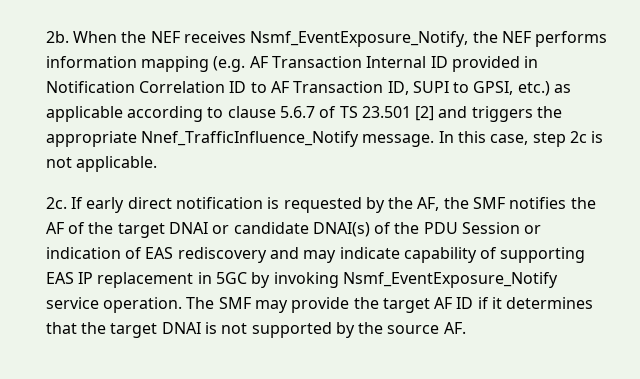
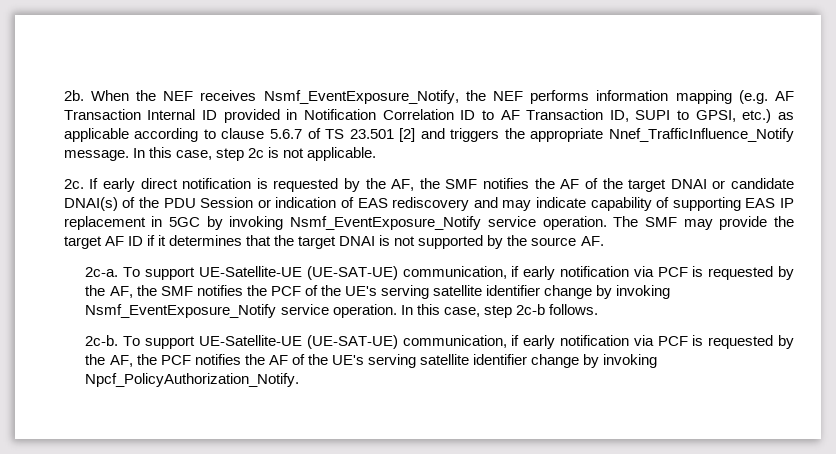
+ 2c-a. To support UE-Satellite-UE (UE-SAT-UE) communication, if early notification via PCF is requested by the AF, the SMF notifies the PCF of the UE's serving satellite identifier change by invoking Nsmf_EventExposure_Notify service operation. In this case, step 2c-b follows.
+ 2c-b. To support UE-Satellite-UE (UE-SAT-UE) communication, if early notification via PCF is requested by the AF, the PCF notifies the AF of the UE's serving satellite identifier change by invoking Npcf_PolicyAuthorization_Notify.

